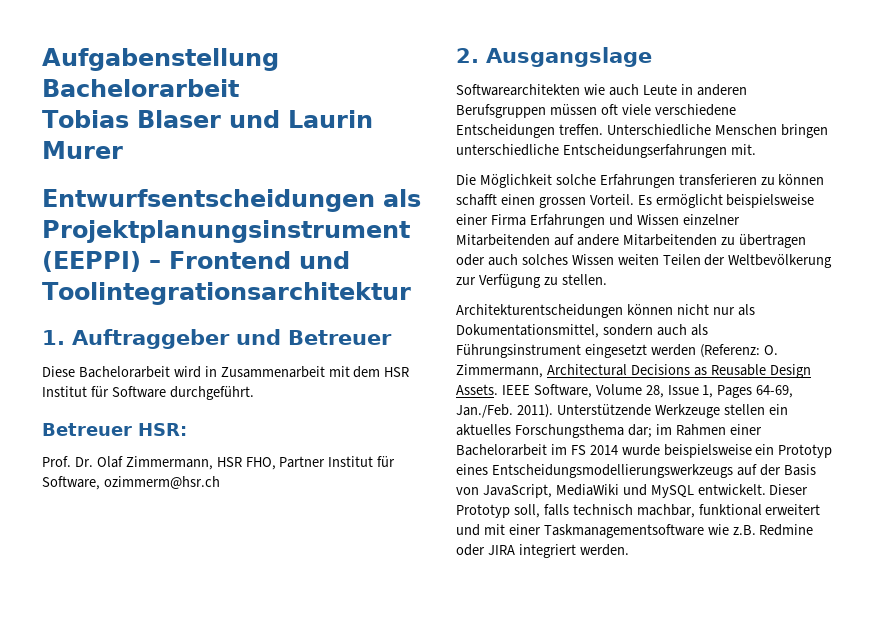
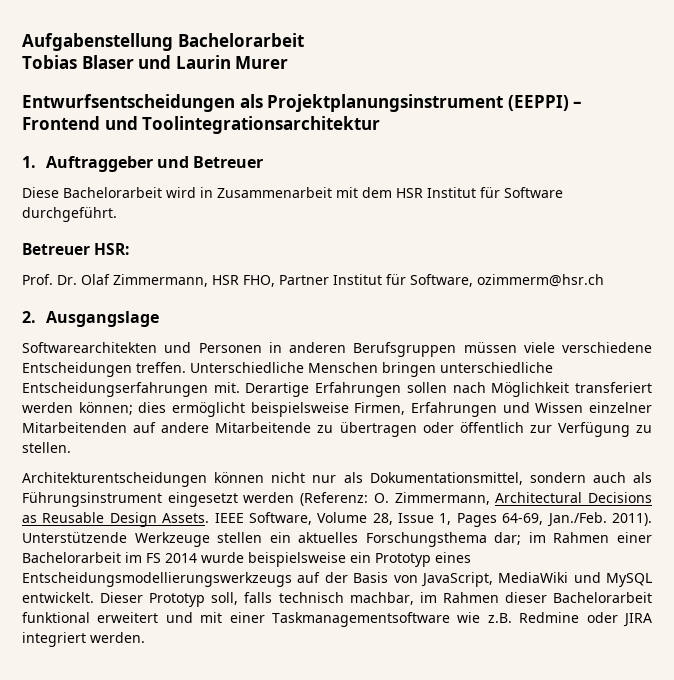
- Softwarearchitekten wie auch Leute in anderen Berufsgruppen müssen oft viele verschiedene Entscheidungen treffen.
+ Softwarearchitekten und Personen in anderen Berufsgruppen müssen viele verschiedene Entscheidungen treffen.
- Unterschiedliche Menschen bringen unterschiedliche Entscheidungserfahrungen mit.
- Die Möglichkeit solche Erfahrungen transferieren zu können schafft einen grossen Vorteil. Es ermöglicht beispielsweise einer Firma Erfahrungen und Wissen einzelner Mitarbeitenden auf andere Mitarbeitenden zu übertragen oder auch solches Wissen weiten Teilen der Weltbevölkerung zur Verfügung zu stellen.
+ Unterschiedliche Menschen bringen unterschiedliche Entscheidungserfahrungen mit. Derartige Erfahrungen sollen nach Möglichkeit transferiert werden können; dies ermöglicht beispielsweise Firmen, Erfahrungen und Wissen einzelner Mitarbeitenden auf andere Mitarbeitende zu übertragen oder öffentlich zur Verfügung zu stellen.
- Dieser Prototyp soll, falls technisch machbar, funktional erweitert und mit einer Taskmanagementsoftware wie z.B. Redmine oder JIRA integriert werden.
+ Dieser Prototyp soll, falls technisch machbar, im Rahmen dieser Bachelorarbeit funktional erweitert und mit einer Taskmanagementsoftware wie z.B. Redmine oder JIRA integriert werden.

